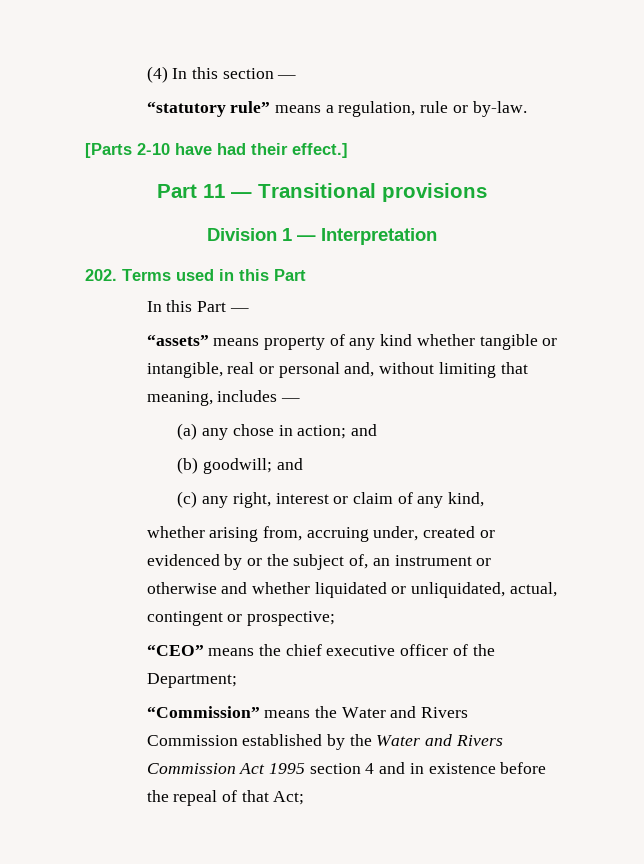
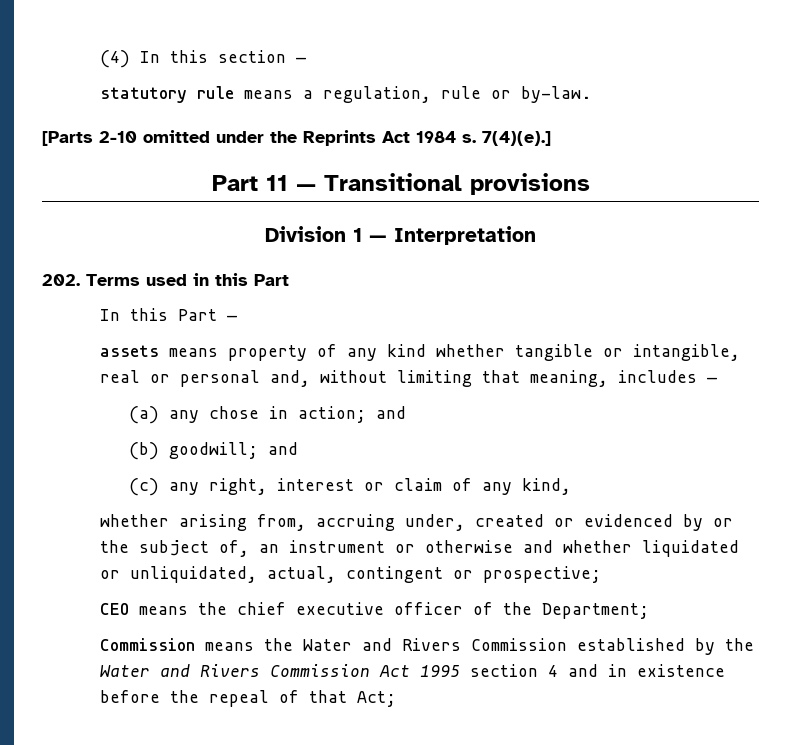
- “statutory rule” means a regulation, rule or by-law.
+ statutory rule means a regulation, rule or by-law.
- [Parts 2-10 have had their effect.]
+ [Parts 2-10 omitted under the Reprints Act 1984 s. 7(4)(e).]
- “assets” means property of any kind whether tangible or intangible, real or personal and, without limiting that meaning, includes —
+ assets means property of any kind whether tangible or intangible, real or personal and, without limiting that meaning, includes —
- “CEO” means the chief executive officer of the Department;
+ CEO means the chief executive officer of the Department;
- “Commission” means the Water and Rivers Commission established by the Water and Rivers Commission Act 1995 section 4 and in existence before the repeal of that Act;
+ Commission means the Water and Rivers Commission established by the Water and Rivers Commission Act 1995 section 4 and in existence before the repeal of that Act;

